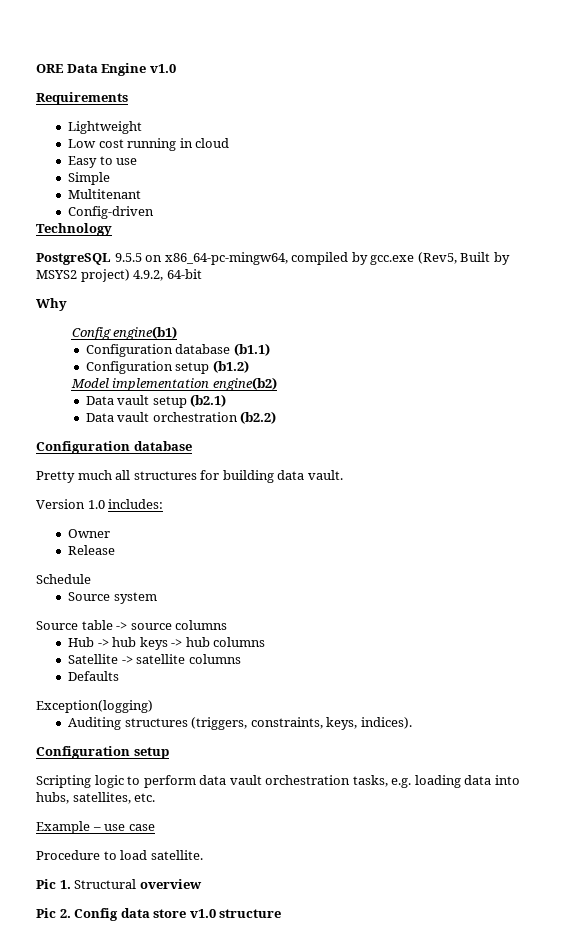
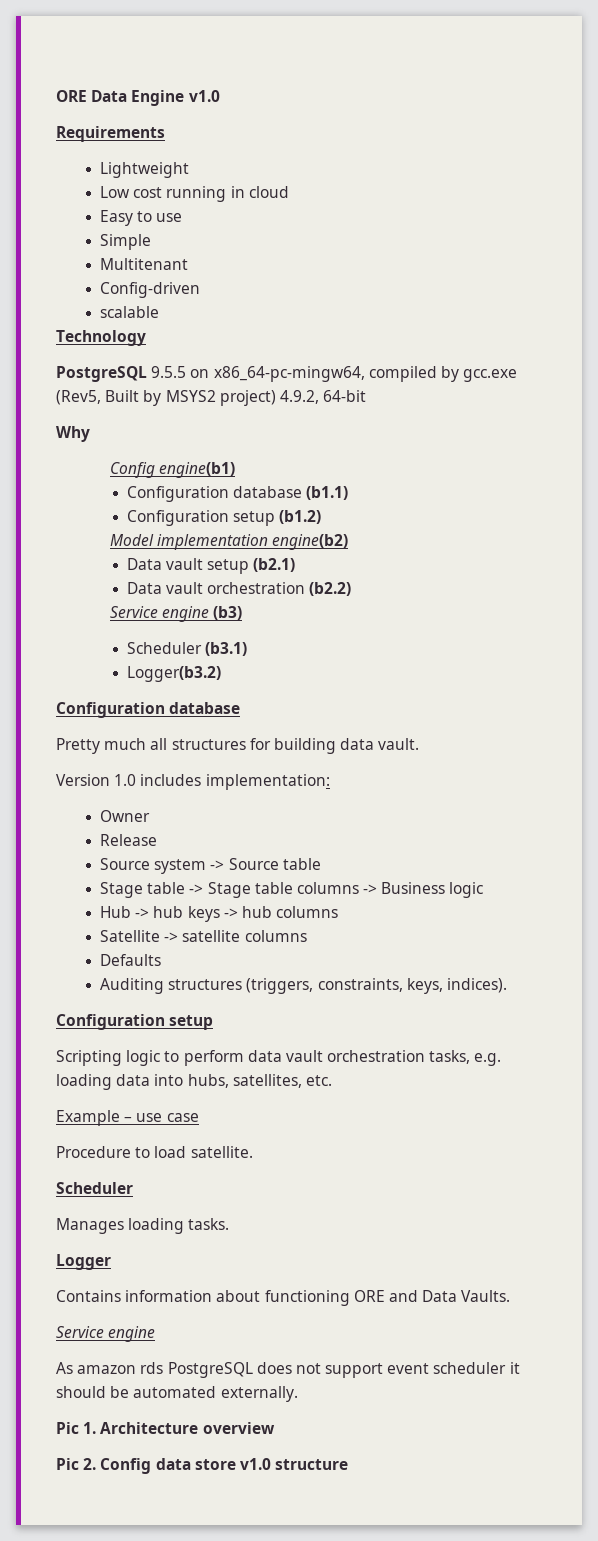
+ scalable
+ Service engine (b3)
+ Scheduler (b3.1)
+ Logger(b3.2)
- Version 1.0 includes:
+ Version 1.0 includes implementation:
- Schedule
- Source system
- Source table -> source columns
+ Source system -> Source table
+ Stage table -> Stage table columns -> Business logic
- Exception(logging)
  Procedure to load satellite.
+ Scheduler
+ Manages loading tasks.
+ Logger
+ Contains information about functioning ORE and Data Vaults.
+ Service engine
+ As amazon rds PostgreSQL does not support event scheduler it should be automated externally.
- Pic 1. Structural overview
+ Pic 1. Architecture overview

